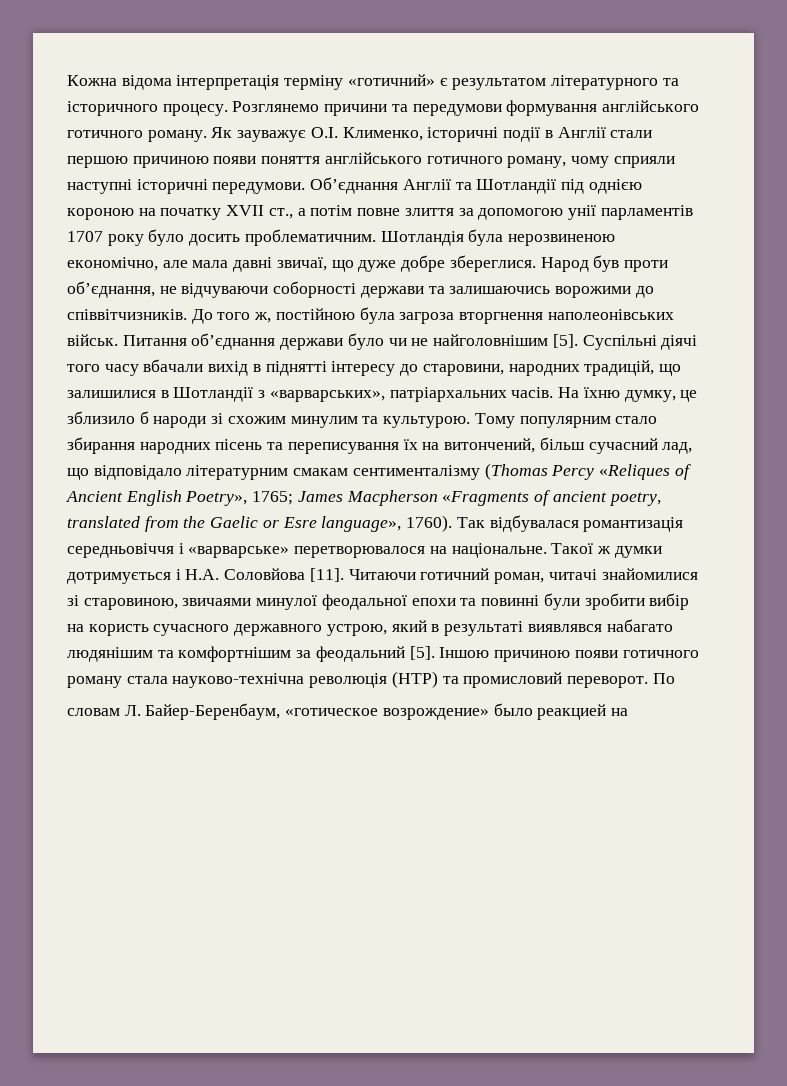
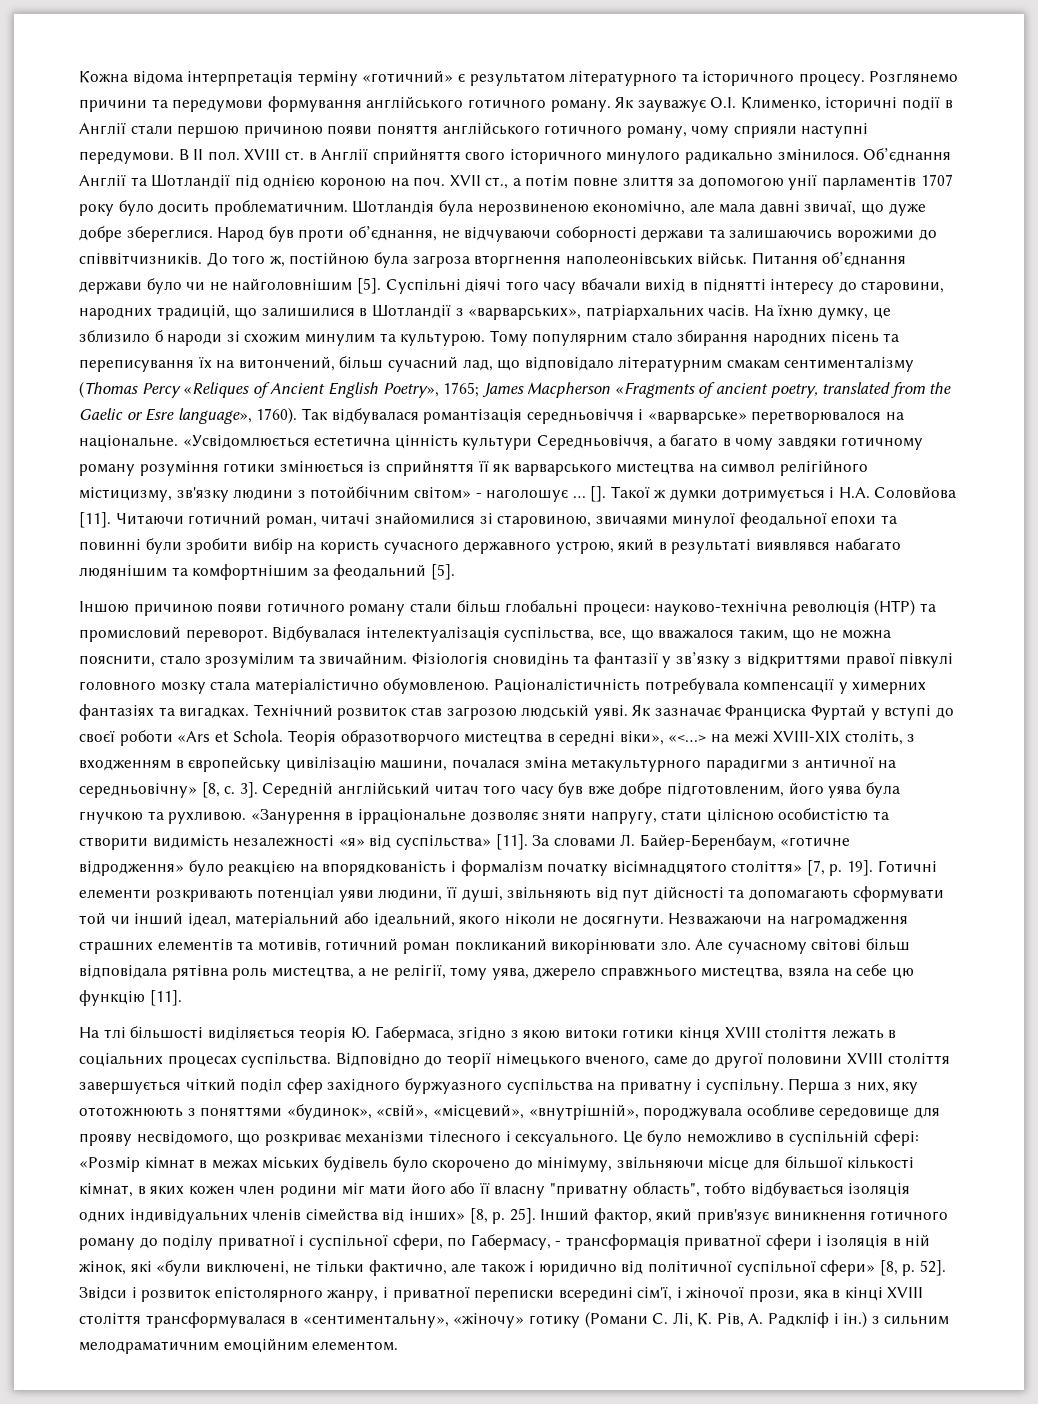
- Як зауважує О.І. Клименко, історичні події в Англії стали першою причиною появи поняття англійського готичного роману, чому сприяли наступні історичні передумови.
+ Як зауважує О.І. Клименко, історичні події в Англії стали першою причиною появи поняття англійського готичного роману, чому сприяли наступні передумови. В ІІ пол. XVIII ст. в Англії сприйняття свого історичного минулого радикально змінилося.
- Об’єднання Англії та Шотландії під однією короною на початку XVII ст., а потім повне злиття за допомогою унії парламентів 1707 року було досить проблематичним.
+ Об’єднання Англії та Шотландії під однією короною на поч. XVII ст., а потім повне злиття за допомогою унії парламентів 1707 року було досить проблематичним.
- Так відбувалася романтизація середньовіччя і «варварське» перетворювалося на національне.
+ Так відбувалася романтізація середньовіччя і «варварське» перетворювалося на національне.
+ «Усвідомлюється естетична цінність культури Середньовіччя, а багато в чому завдяки готичному роману розуміння готики змінюється із сприйняття її як варварського мистецтва на символ релігійного містицизму, зв'язку людини з потойбічним світом» - наголошує … [].
- Читаючи готичний роман, читачі знайомилися зі старовиною, звичаями минулої феодальної епохи та повинні були зробити вибір на користь сучасного державного устрою, який в результаті виявлявся набагато людянішим та комфортнішим за феодальний [5]. Іншою причиною появи готичного роману стала науково-технічна революція (НТР) та промисловий переворот.
+ Читаючи готичний роман, читачі знайомилися зі старовиною, звичаями минулої феодальної епохи та повинні були зробити вибір на користь сучасного державного устрою, який в результаті виявлявся набагато людянішим та комфортнішим за феодальний [5].
+ Іншою причиною появи готичного роману стали більш глобальні процеси: науково-технічна революція (НТР) та промисловий переворот.
- По
- словам Л. Байер-Беренбаум, «готическое возрождение» было реакцией на
+ Відбувалася інтелектуалізація суспільства, все, що вважалося таким, що не можна пояснити, стало зрозумілим та звичайним. Фізіологія сновидінь та фантазії у зв’язку з відкриттями правої півкулі головного мозку стала матеріалістично обумовленою. Раціоналістичність потребувала компенсації у химерних фантазіях та вигадках. Технічний розвиток став загрозою людській уяві. Як зазначає Франциска Фуртай у вступі до своєї роботи «Ars et Schola. Теорія образотворчого мистецтва в середні віки», «<…> на межі XVIII-XIX століть, з входженням в європейську цивілізацію машини, почалася зміна метакультурного парадигми з античної на середньовічну» [8, с. 3]. Середній англійський читач того часу був вже добре підготовленим, його уява була гнучкою та рухливою. «Занурення в ірраціональне дозволяє зняти напругу, стати цілісною особистістю та створити видимість незалежності «я» від суспільства» [11]. За словами Л. Байер-Беренбаум, «готичне відродження» було реакцією на впорядкованість і формалізм початку вісімнадцятого століття» [7, p. 19]. Готичні елементи розкривають потенціал уяви людини, її душі, звільняють від пут дійсності та допомагають сформувати той чи інший ідеал, матеріальний або ідеальний, якого ніколи не досягнути. Незважаючи на нагромадження страшних елементів та мотивів, готичний роман покликаний викорінювати зло. Але сучасному світові більш відповідала рятівна роль мистецтва, а не релігії, тому уява, джерело справжнього мистецтва, взяла на себе цю функцію [11].
+ На тлі більшості виділяється теорія Ю. Габермаса, згідно з якою витоки готики кінця XVIII століття лежать в соціальних процесах суспільства. Відповідно до теорії німецького вченого, саме до другої половини XVIII століття завершується чіткий поділ сфер західного буржуазного суспільства на приватну і суспільну. Перша з них, яку ототожнюють з поняттями «будинок», «свій», «місцевий», «внутрішній», породжувала особливе середовище для прояву несвідомого, що розкриває механізми тілесного і сексуального. Це було неможливо в суспільній сфері: «Розмір кімнат в межах міських будівель було скорочено до мінімуму, звільняючи місце для більшої кількості кімнат, в яких кожен член родини міг мати його або її власну "приватну область", тобто відбувається ізоляція одних індивідуальних членів сімейства від інших» [8, p. 25]. Інший фактор, який прив'язує виникнення готичного роману до поділу приватної і суспільної сфери, по Габермасу, - трансформація приватної сфери і ізоляція в ній жінок, які «були виключені, не тільки фактично, але також і юридично від політичної суспільної сфери» [8, p. 52]. Звідси і розвиток епістолярного жанру, і приватної переписки всередині сім'ї, і жіночої прози, яка в кінці XVIII століття трансформувалася в «сентиментальну», «жіночу» готику (Романи С. Лі, К. Рів, А. Радкліф і ін.) з сильним мелодраматичним емоційним елементом.

